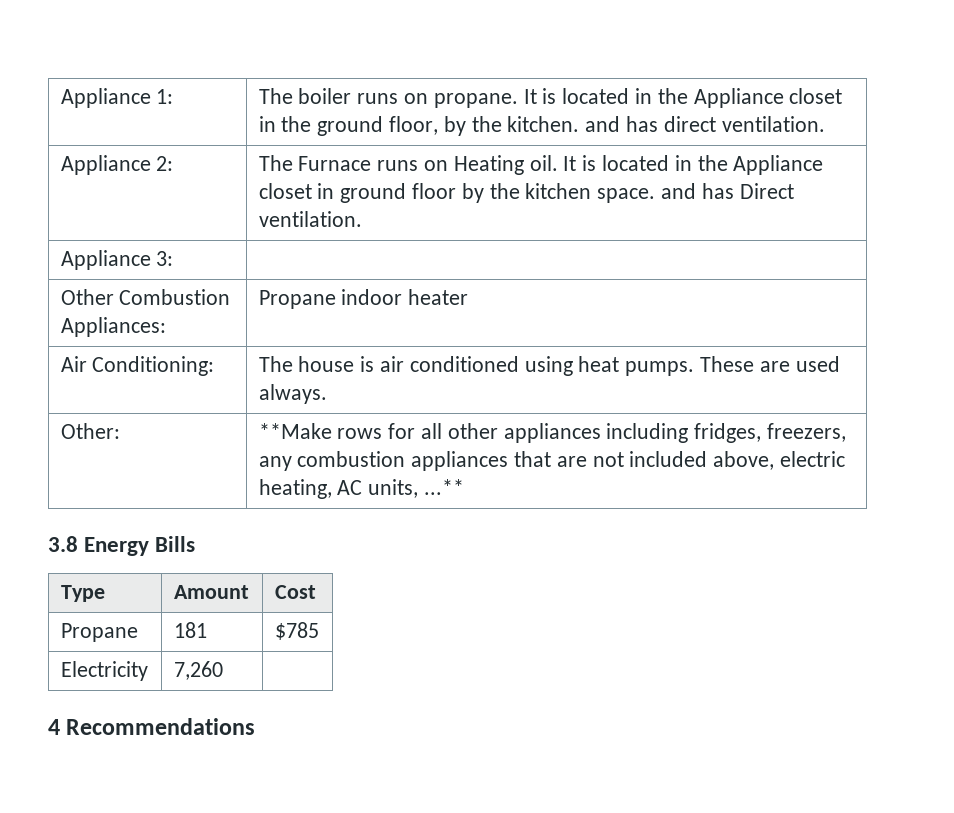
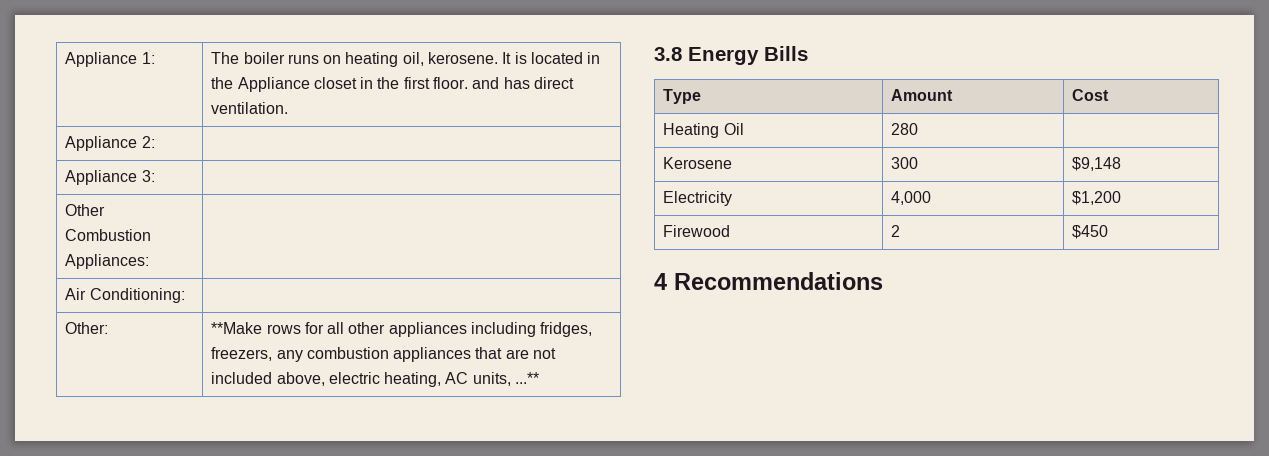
- Appliance 1: | The boiler runs on propane. It is located in the Appliance closet in the ground floor, by the kitchen. and has direct ventilation.
+ Appliance 1: | The boiler runs on heating oil, kerosene. It is located in the Appliance closet in the first floor. and has direct ventilation.
- Appliance 2: | The Furnace runs on Heating oil. It is located in the Appliance closet in ground floor by the kitchen space. and has Direct ventilation.
+ Appliance 2: |
- Other Combustion Appliances: | Propane indoor heater
+ Other Combustion Appliances: |
- Air Conditioning: | The house is air conditioned using heat pumps. These are used always.
+ Air Conditioning: |
- Propane | 181 | $785
- Electricity | 7,260 |
+ Heating Oil | 280 |
+ Kerosene | 300 | $9,148
+ Electricity | 4,000 | $1,200
+ Firewood | 2 | $450

